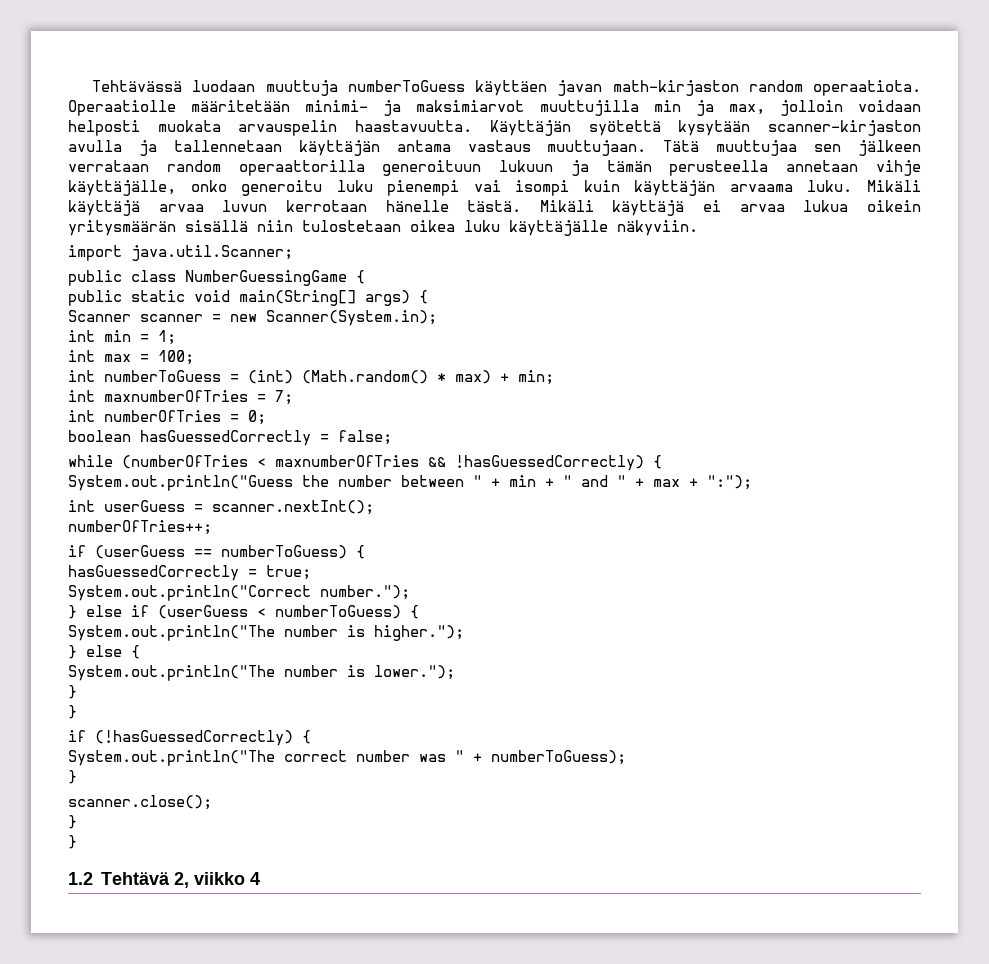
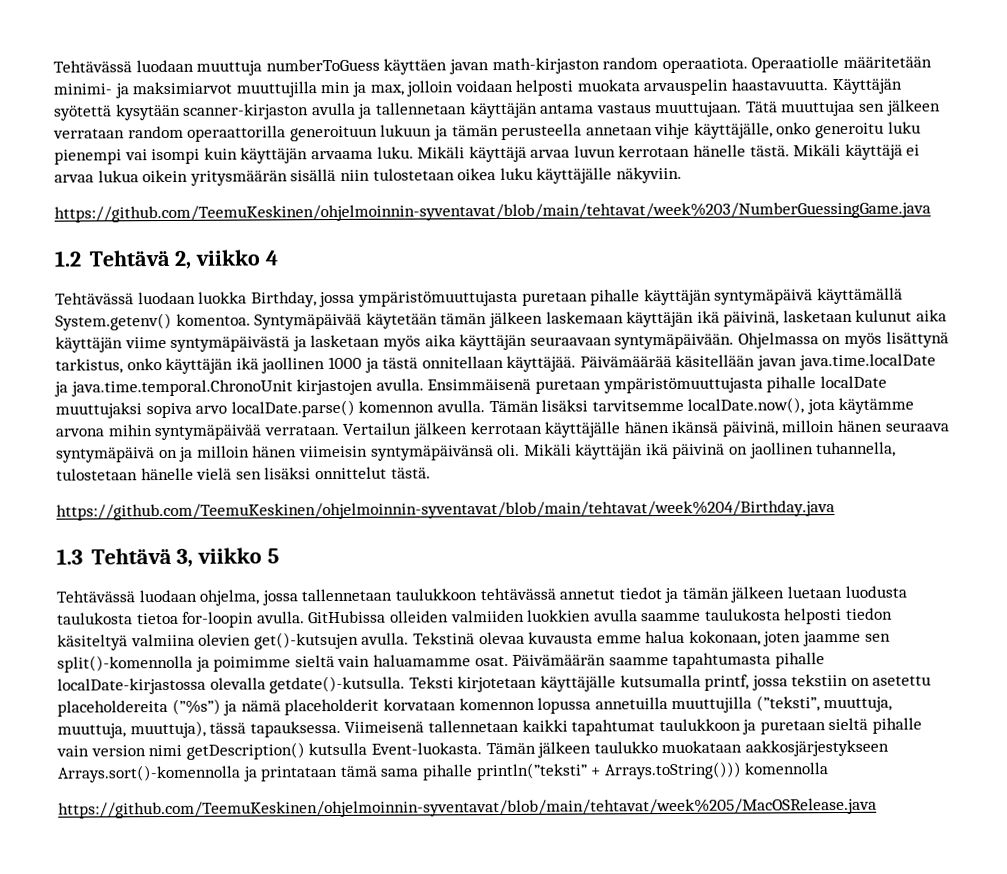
- import java.util.Scanner;
- public class NumberGuessingGame {
- public static void main(String[] args) {
- Scanner scanner = new Scanner(System.in);
- int min = 1;
- int max = 100;
- int numberToGuess = (int) (Math.random() * max) + min;
- int maxnumberOfTries = 7;
- int numberOfTries = 0;
- boolean hasGuessedCorrectly = false;
- while (numberOfTries < maxnumberOfTries && !hasGuessedCorrectly) {
- System.out.println("Guess the number between " + min + " and " + max + ":");
- int userGuess = scanner.nextInt();
- numberOfTries++;
- if (userGuess == numberToGuess) {
- hasGuessedCorrectly = true;
- System.out.println("Correct number.");
- } else if (userGuess < numberToGuess) {
- System.out.println("The number is higher.");
- } else {
- System.out.println("The number is lower.");
- }
- }
- if (!hasGuessedCorrectly) {
- System.out.println("The correct number was " + numberToGuess);
- }
- scanner.close();
- }
- }
+ https://github.com/TeemuKeskinen/ohjelmoinnin-syventavat/blob/main/tehtavat/week%203/NumberGuessingGame.java
+ Tehtävässä luodaan luokka Birthday, jossa ympäristömuuttujasta puretaan pihalle käyttäjän syntymäpäivä käyttämällä System.getenv() komentoa. Syntymäpäivää käytetään tämän jälkeen laskemaan käyttäjän ikä päivinä, lasketaan kulunut aika käyttäjän viime syntymäpäivästä ja lasketaan myös aika käyttäjän seuraavaan syntymäpäivään. Ohjelmassa on myös lisättynä tarkistus, onko käyttäjän ikä jaollinen 1000 ja tästä onnitellaan käyttäjää. Päivämäärää käsitellään javan java.time.localDate ja java.time.temporal.ChronoUnit kirjastojen avulla. Ensimmäisenä puretaan ympäristömuuttujasta pihalle localDate muuttujaksi sopiva arvo localDate.parse() komennon avulla. Tämän lisäksi tarvitsemme localDate.now(), jota käytämme arvona mihin syntymäpäivää verrataan. Vertailun jälkeen kerrotaan käyttäjälle hänen ikänsä päivinä, milloin hänen seuraava syntymäpäivä on ja milloin hänen viimeisin syntymäpäivänsä oli. Mikäli käyttäjän ikä päivinä on jaollinen tuhannella, tulostetaan hänelle vielä sen lisäksi onnittelut tästä.
+ https://github.com/TeemuKeskinen/ohjelmoinnin-syventavat/blob/main/tehtavat/week%204/Birthday.java
+ 1.3 Tehtävä 3, viikko 5
+ Tehtävässä luodaan ohjelma, jossa tallennetaan taulukkoon tehtävässä annetut tiedot ja tämän jälkeen luetaan luodusta taulukosta tietoa for-loopin avulla. GitHubissa olleiden valmiiden luokkien avulla saamme taulukosta helposti tiedon käsiteltyä valmiina olevien get()-kutsujen avulla. Tekstinä olevaa kuvausta emme halua kokonaan, joten jaamme sen split()-komennolla ja poimimme sieltä vain haluamamme osat. Päivämäärän saamme tapahtumasta pihalle localDate-kirjastossa olevalla getdate()-kutsulla. Teksti kirjotetaan käyttäjälle kutsumalla printf, jossa tekstiin on asetettu placeholdereita (”%s”) ja nämä placeholderit korvataan komennon lopussa annetuilla muuttujilla (”teksti”, muuttuja, muuttuja, muuttuja), tässä tapauksessa. Viimeisenä tallennetaan kaikki tapahtumat taulukkoon ja puretaan sieltä pihalle vain version nimi getDescription() kutsulla Event-luokasta. Tämän jälkeen taulukko muokataan aakkosjärjestykseen Arrays.sort()-komennolla ja printataan tämä sama pihalle println(”teksti” + Arrays.toString())) komennolla
+ https://github.com/TeemuKeskinen/ohjelmoinnin-syventavat/blob/main/tehtavat/week%205/MacOSRelease.java

